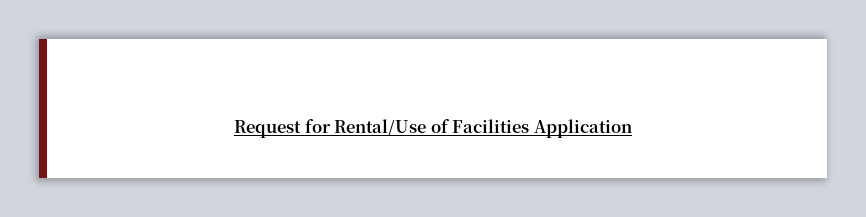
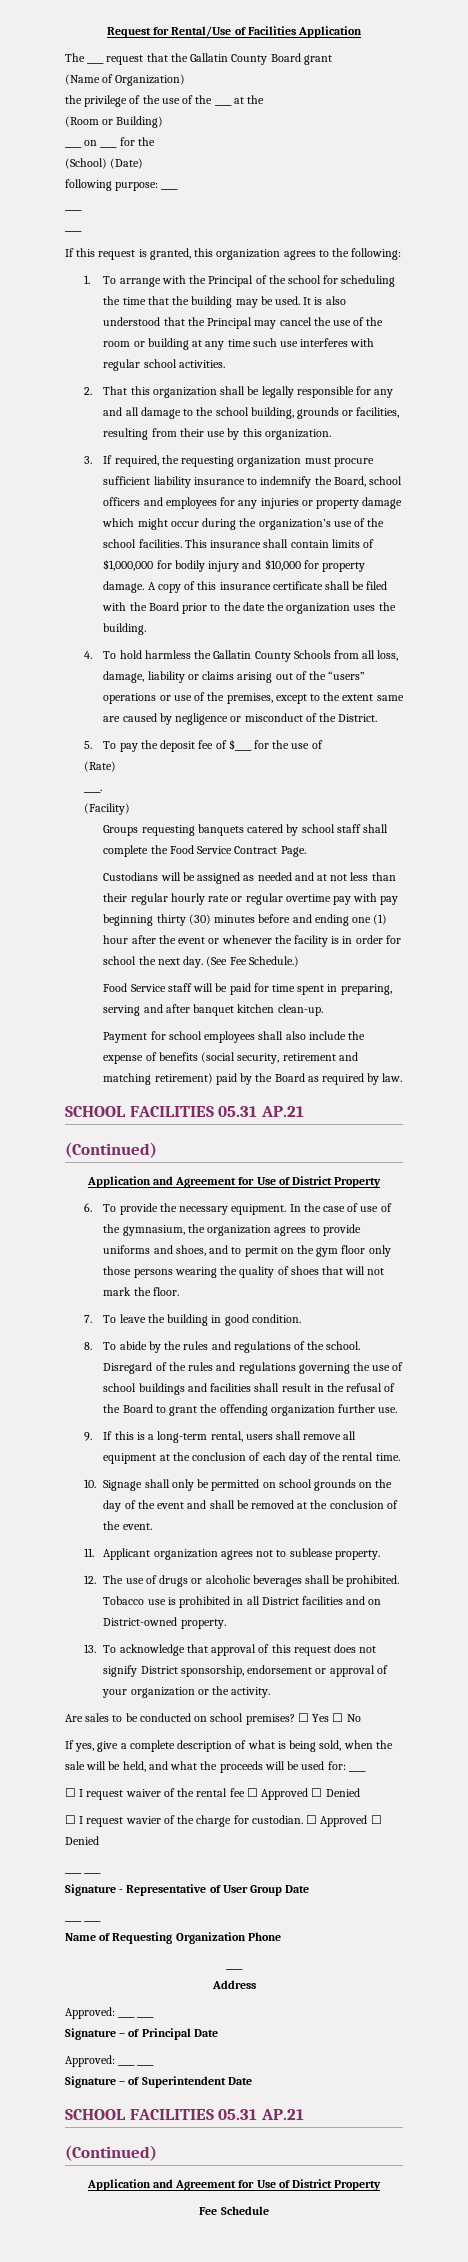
+ The ____ request that the Gallatin County Board grant
+ (Name of Organization)
+ the privilege of the use of the ____ at the
+ (Room or Building)
+ ____ on ____ for the
+ (School) (Date)
+ following purpose: ____
+ ____
+ ____
+ If this request is granted, this organization agrees to the following:
+ 1. To arrange with the Principal of the school for scheduling the time that the building may be used. It is also understood that the Principal may cancel the use of the room or building at any time such use interferes with regular school activities.
+ 2. That this organization shall be legally responsible for any and all damage to the school building, grounds or facilities, resulting from their use by this organization.
+ 3. If required, the requesting organization must procure sufficient liability insurance to indemnify the Board, school officers and employees for any injuries or property damage which might occur during the organization’s use of the school facilities. This insurance shall contain limits of $1,000,000 for bodily injury and $10,000 for property damage. A copy of this insurance certificate shall be filed with the Board prior to the date the organization uses the building.
+ 4. To hold harmless the Gallatin County Schools from all loss, damage, liability or claims arising out of the “users” operations or use of the premises, except to the extent same are caused by negligence or misconduct of the District.
+ 5. To pay the deposit fee of $____ for the use of
+ (Rate)
+ ____.
+ (Facility)
+ Groups requesting banquets catered by school staff shall complete the Food Service Contract Page.
+ Custodians will be assigned as needed and at not less than their regular hourly rate or regular overtime pay with pay beginning thirty (30) minutes before and ending one (1) hour after the event or whenever the facility is in order for school the next day. (See Fee Schedule.)
+ Food Service staff will be paid for time spent in preparing, serving and after banquet kitchen clean-up.
+ Payment for school employees shall also include the expense of benefits (social security, retirement and matching retirement) paid by the Board as required by law.
+ SCHOOL FACILITIES 05.31 AP.21
+ (Continued)
+ Application and Agreement for Use of District Property
+ 6. To provide the necessary equipment. In the case of use of the gymnasium, the organization agrees to provide uniforms and shoes, and to permit on the gym floor only those persons wearing the quality of shoes that will not mark the floor.
+ 7. To leave the building in good condition.
+ 8. To abide by the rules and regulations of the school. Disregard of the rules and regulations governing the use of school buildings and facilities shall result in the refusal of the Board to grant the offending organization further use.
+ 9. If this is a long-term rental, users shall remove all equipment at the conclusion of each day of the rental time.
+ 10. Signage shall only be permitted on school grounds on the day of the event and shall be removed at the conclusion of the event.
+ 11. Applicant organization agrees not to sublease property.
+ 12. The use of drugs or alcoholic beverages shall be prohibited. Tobacco use is prohibited in all District facilities and on District-owned property.
+ 13. To acknowledge that approval of this request does not signify District sponsorship, endorsement or approval of your organization or the activity.
+ Are sales to be conducted on school premises? ☐ Yes ☐ No
+ If yes, give a complete description of what is being sold, when the sale will be held, and what the proceeds will be used for: ____
+ ☐ I request waiver of the rental fee ☐ Approved ☐ Denied
+ ☐ I request wavier of the charge for custodian. ☐ Approved ☐ Denied
+ ____ ____
+ Signature - Representative of User Group Date
+ ____ ____
+ Name of Requesting Organization Phone
+ ____
+ Address
+ Approved: ____ ____
+ Signature – of Principal Date
+ Approved: ____ ____
+ Signature – of Superintendent Date
+ SCHOOL FACILITIES 05.31 AP.21
+ (Continued)
+ Application and Agreement for Use of District Property
+ Fee Schedule

